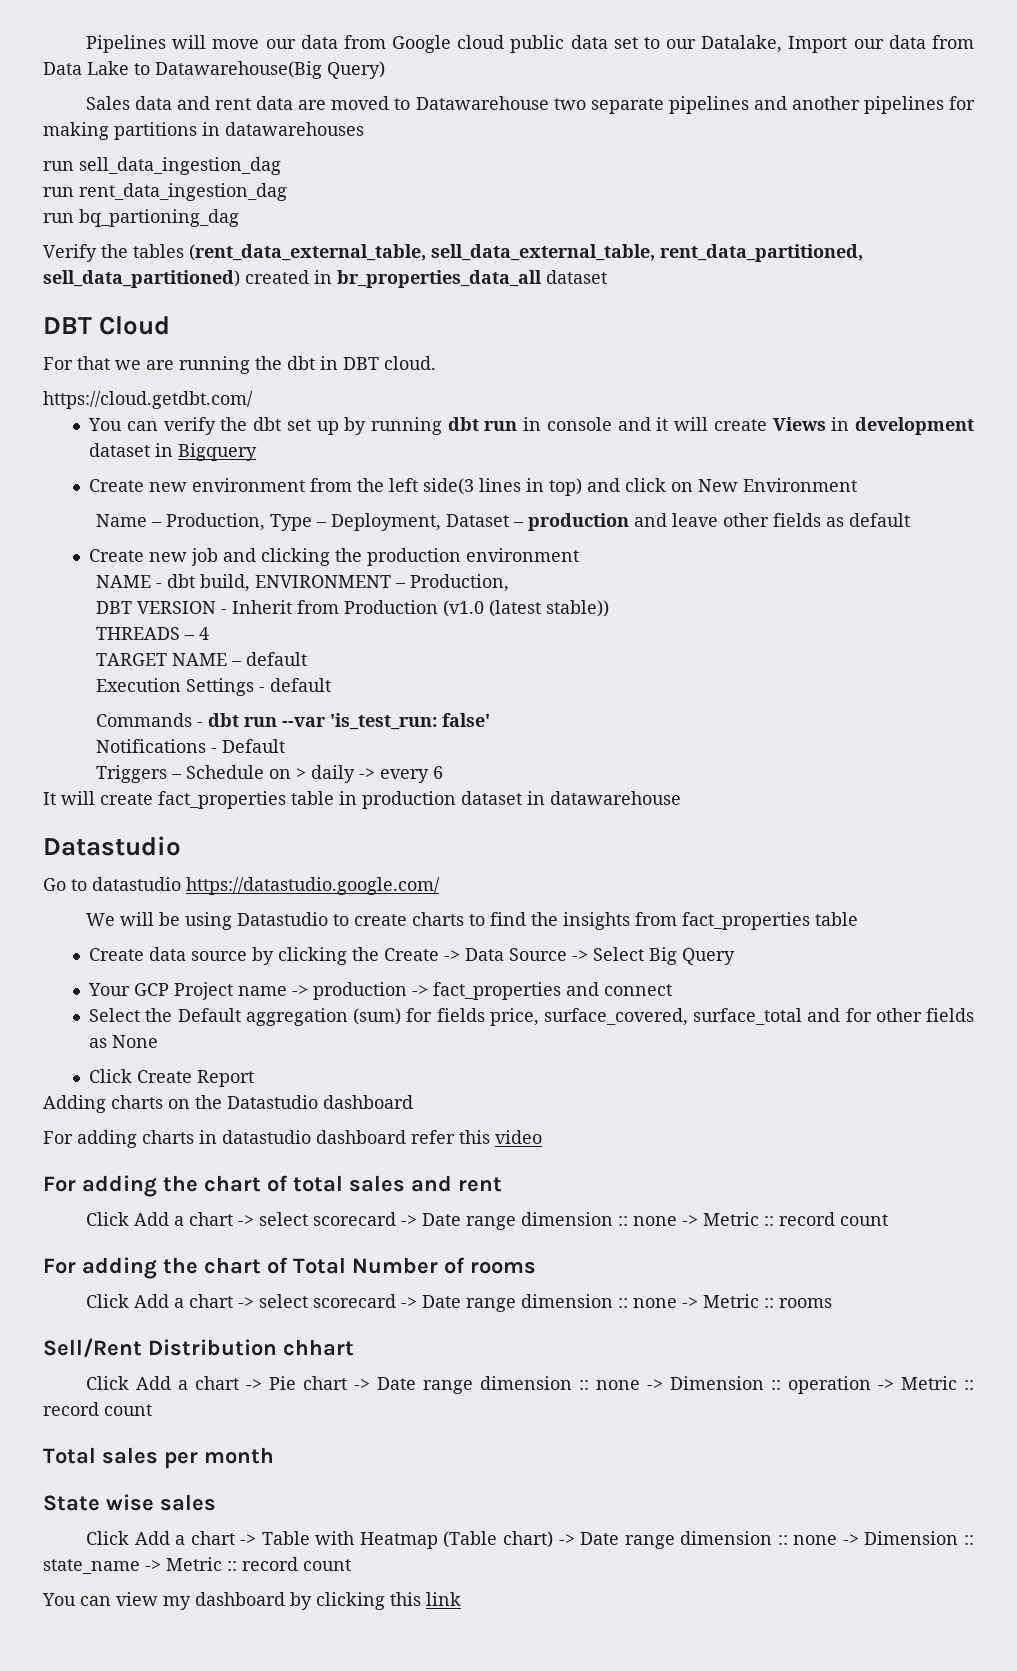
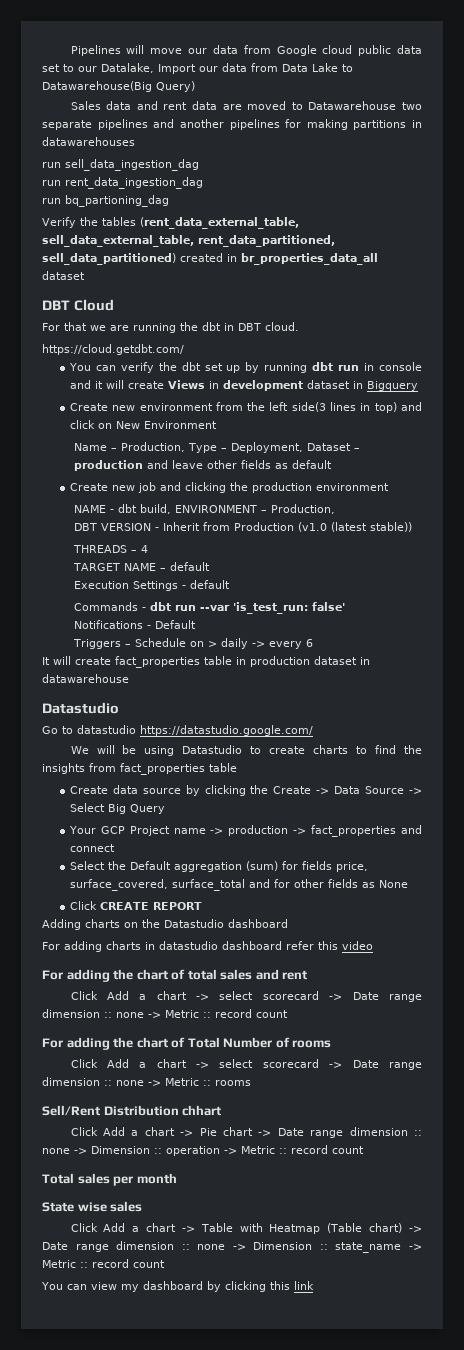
- Click Create Report
+ Click CREATE REPORT

